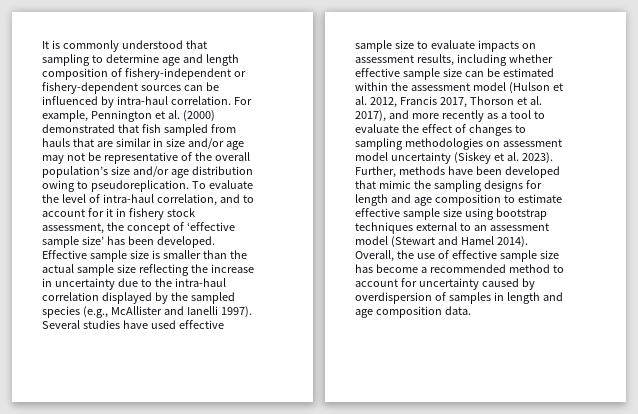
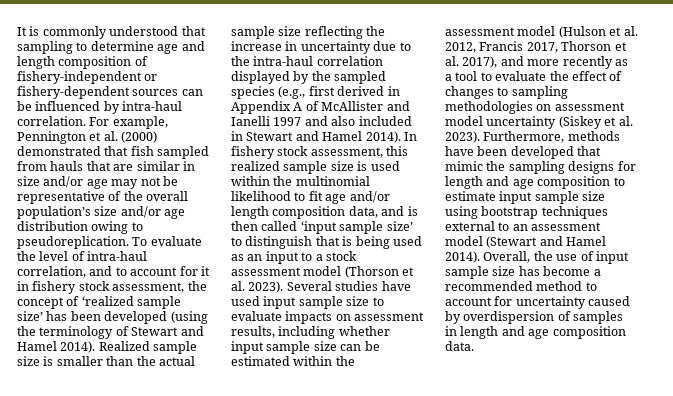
- To evaluate the level of intra-haul correlation, and to account for it in fishery stock assessment, the concept of ‘effective sample size’ has been developed. Effective sample size is smaller than the actual sample size reflecting the increase in uncertainty due to the intra-haul correlation displayed by the sampled species (e.g., McAllister and Ianelli 1997).
+ To evaluate the level of intra-haul correlation, and to account for it in fishery stock assessment, the concept of ‘realized sample size’ has been developed (using the terminology of Stewart and Hamel 2014). Realized sample size is smaller than the actual sample size reflecting the increase in uncertainty due to the intra-haul correlation displayed by the sampled species (e.g., first derived in Appendix A of McAllister and Ianelli 1997 and also included in Stewart and Hamel 2014). In fishery stock assessment, this realized sample size is used within the multinomial likelihood to fit age and/or length composition data, and is then called ‘input sample size’ to distinguish that is being used as an input to a stock assessment model (Thorson et al. 2023).
- Several studies have used effective sample size to evaluate impacts on assessment results, including whether effective sample size can be estimated within the assessment model (Hulson et al. 2012, Francis 2017, Thorson et al. 2017), and more recently as a tool to evaluate the effect of changes to sampling methodologies on assessment model uncertainty (Siskey et al. 2023).
+ Several studies have used input sample size to evaluate impacts on assessment results, including whether input sample size can be estimated within the assessment model (Hulson et al. 2012, Francis 2017, Thorson et al. 2017), and more recently as a tool to evaluate the effect of changes to sampling methodologies on assessment model uncertainty (Siskey et al. 2023).
- Further, methods have been developed that mimic the sampling designs for length and age composition to estimate effective sample size using bootstrap techniques external to an assessment model (Stewart and Hamel 2014).
+ Furthermore, methods have been developed that mimic the sampling designs for length and age composition to estimate input sample size using bootstrap techniques external to an assessment model (Stewart and Hamel 2014).
- Overall, the use of effective sample size has become a recommended method to account for uncertainty caused by overdispersion of samples in length and age composition data.
+ Overall, the use of input sample size has become a recommended method to account for uncertainty caused by overdispersion of samples in length and age composition data.

